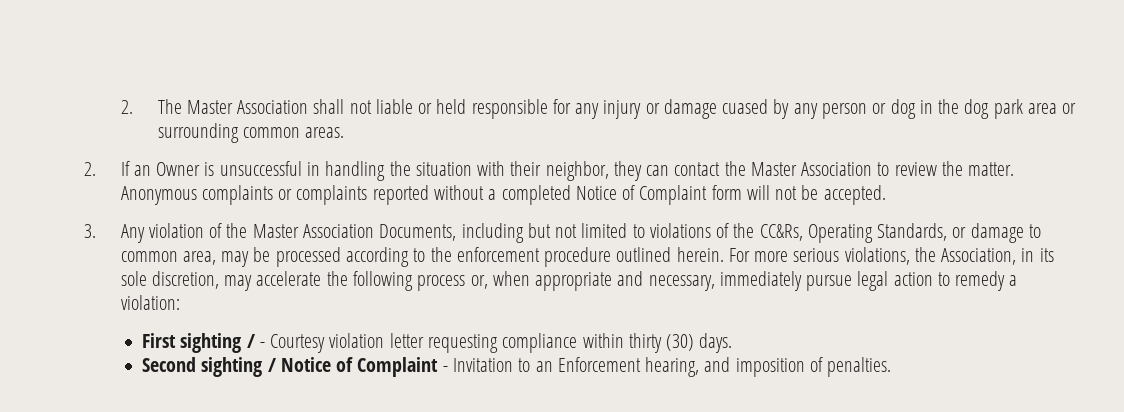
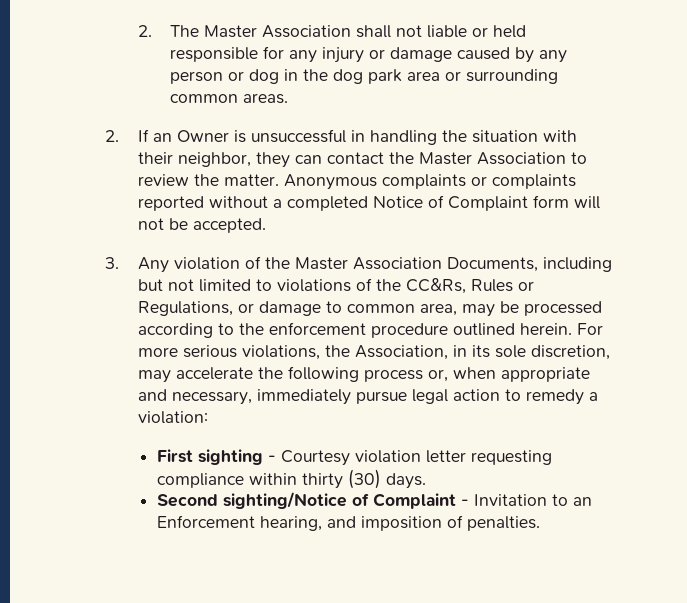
- 2. The Master Association shall not liable or held responsible for any injury or damage cuased by any person or dog in the dog park area or surrounding common areas.
+ 2. The Master Association shall not liable or held responsible for any injury or damage caused by any person or dog in the dog park area or surrounding common areas.
- 3. Any violation of the Master Association Documents, including but not limited to violations of the CC&Rs, Operating Standards, or damage to common area, may be processed according to the enforcement procedure outlined herein.
+ 3. Any violation of the Master Association Documents, including but not limited to violations of the CC&Rs, Rules or Regulations, or damage to common area, may be processed according to the enforcement procedure outlined herein.
- First sighting / - Courtesy violation letter requesting compliance within thirty (30) days.
+ First sighting - Courtesy violation letter requesting compliance within thirty (30) days.
- Second sighting / Notice of Complaint - Invitation to an Enforcement hearing, and imposition of penalties.
+ Second sighting/Notice of Complaint - Invitation to an Enforcement hearing, and imposition of penalties.

